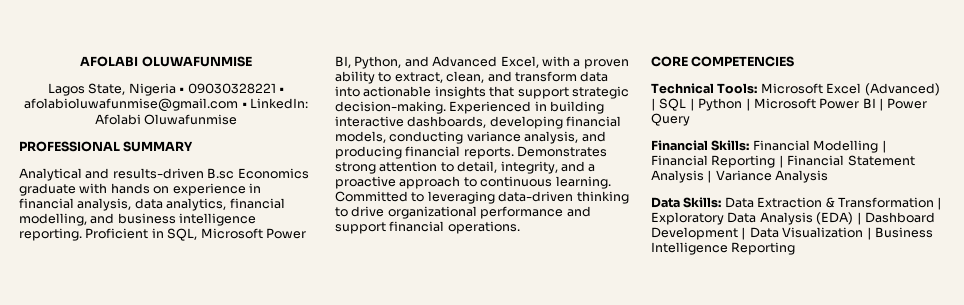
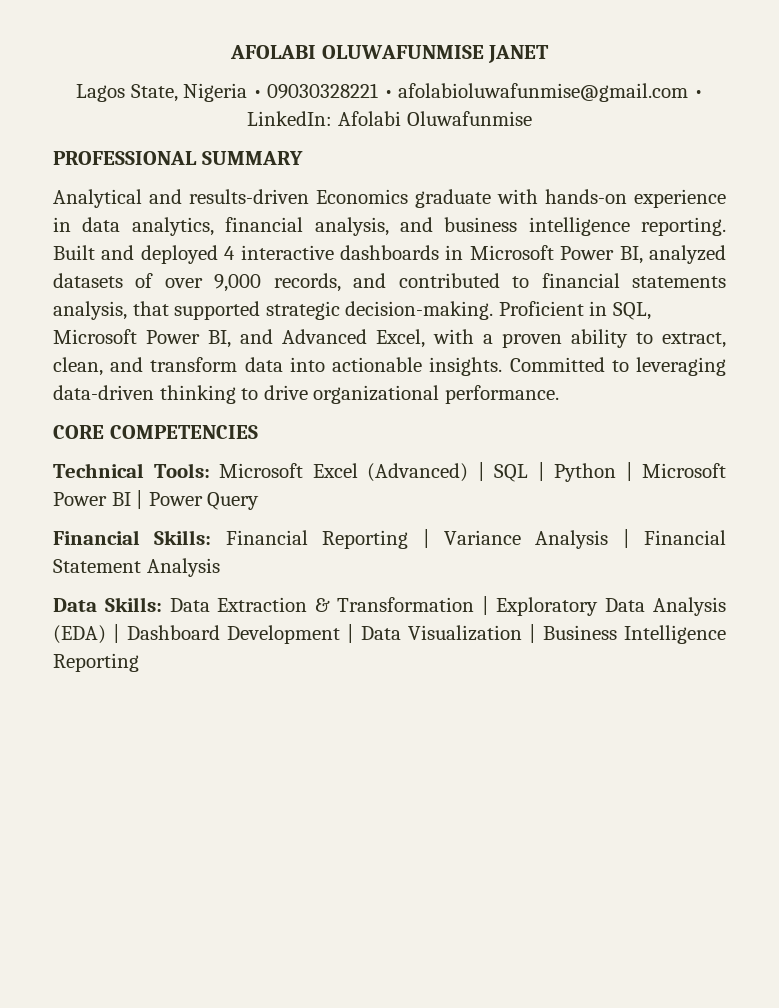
- AFOLABI OLUWAFUNMISE
+ AFOLABI OLUWAFUNMISE JANET
- Analytical and results-driven B.sc Economics graduate with hands on experience in financial analysis, data analytics, financial modelling, and business intelligence reporting.
+ Analytical and results-driven Economics graduate with hands-on experience in data analytics, financial analysis, and business intelligence reporting.
+ Built and deployed 4 interactive dashboards in Microsoft Power BI, analyzed datasets of over 9,000 records, and contributed to financial statements analysis, that supported strategic decision-making.
- Proficient in SQL, Microsoft Power BI, Python, and Advanced Excel, with a proven ability to extract, clean, and transform data into actionable insights that support strategic decision-making. Experienced in building interactive dashboards, developing financial models, conducting variance analysis, and producing financial reports. Demonstrates strong attention to detail, integrity, and a proactive approach to continuous learning.
+ Proficient in SQL, Microsoft Power BI, and Advanced Excel, with a proven ability to extract, clean, and transform data into actionable insights.
- Committed to leveraging data-driven thinking to drive organizational performance and support financial operations.
+ Committed to leveraging data-driven thinking to drive organizational performance.
- Financial Skills: Financial Modelling | Financial Reporting | Financial Statement Analysis | Variance Analysis
+ Financial Skills: Financial Reporting | Variance Analysis | Financial Statement Analysis

